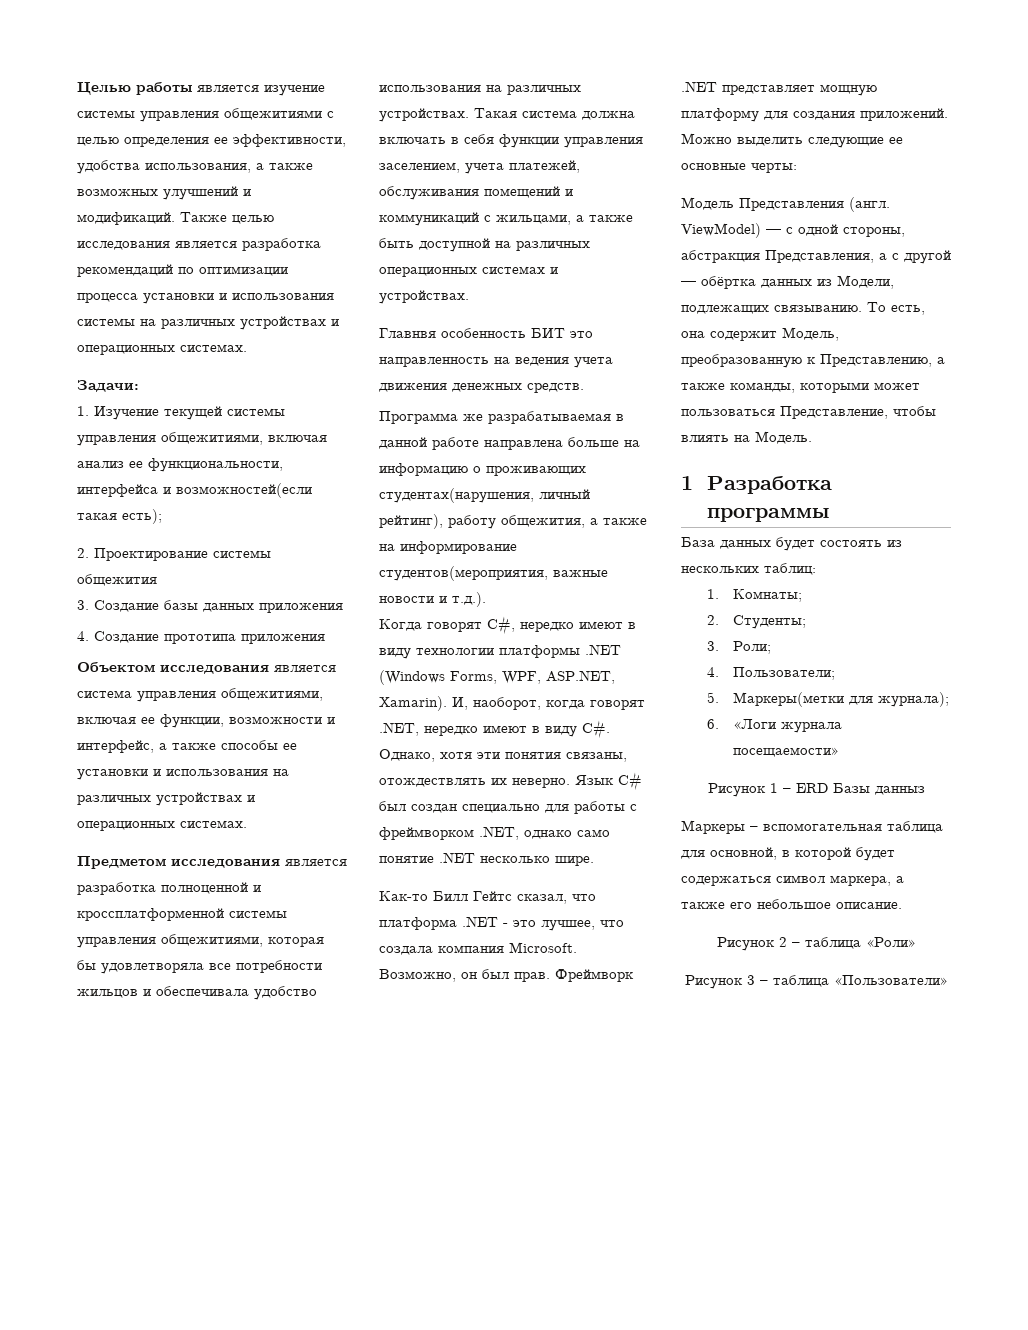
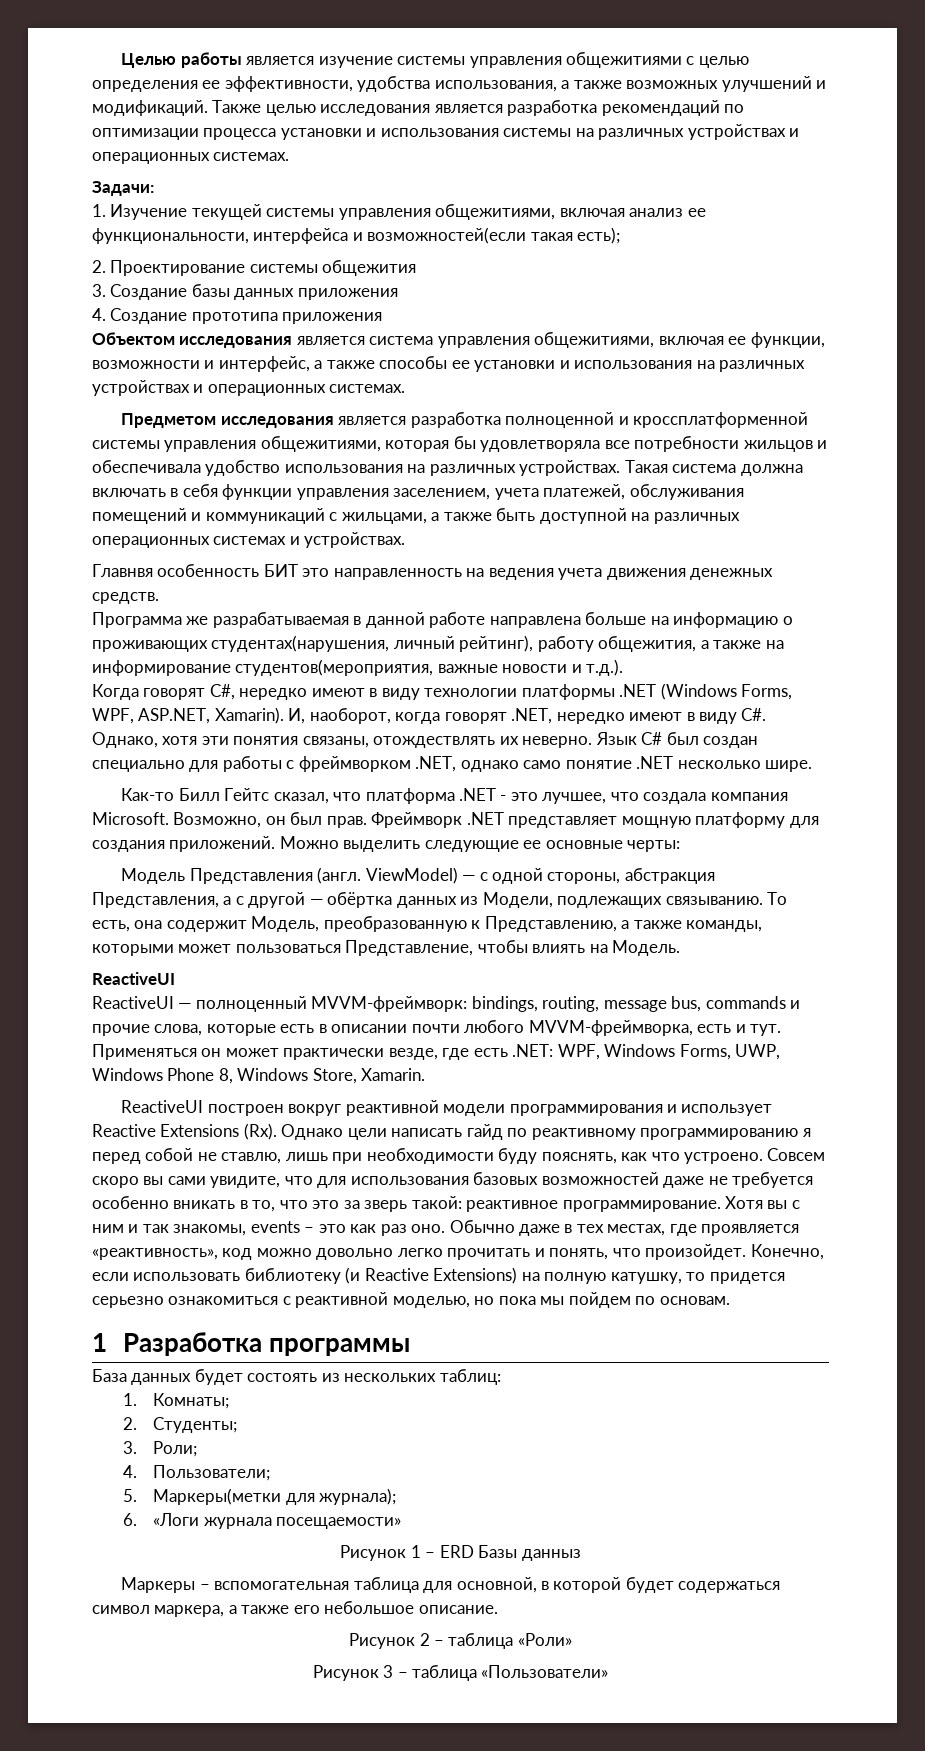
  То есть, она содержит Модель, преобразованную к Представлению, а также команды, которыми может пользоваться Представление, чтобы влиять на Модель.
+ ReactiveUI
+ ReactiveUI — полноценный MVVM-фреймворк: bindings, routing, message bus, commands и прочие слова, которые есть в описании почти любого MVVM-фреймворка, есть и тут. Применяться он может практически везде, где есть .NET: WPF, Windows Forms, UWP, Windows Phone 8, Windows Store, Xamarin.
+ ReactiveUI построен вокруг реактивной модели программирования и использует Reactive Extensions (Rx). Однако цели написать гайд по реактивному программированию я перед собой не ставлю, лишь при необходимости буду пояснять, как что устроено. Совсем скоро вы сами увидите, что для использования базовых возможностей даже не требуется особенно вникать в то, что это за зверь такой: реактивное программирование. Хотя вы с ним и так знакомы, events – это как раз оно. Обычно даже в тех местах, где проявляется «реактивность», код можно довольно легко прочитать и понять, что произойдет. Конечно, если использовать библиотеку (и Reactive Extensions) на полную катушку, то придется серьезно ознакомиться с реактивной моделью, но пока мы пойдем по основам.

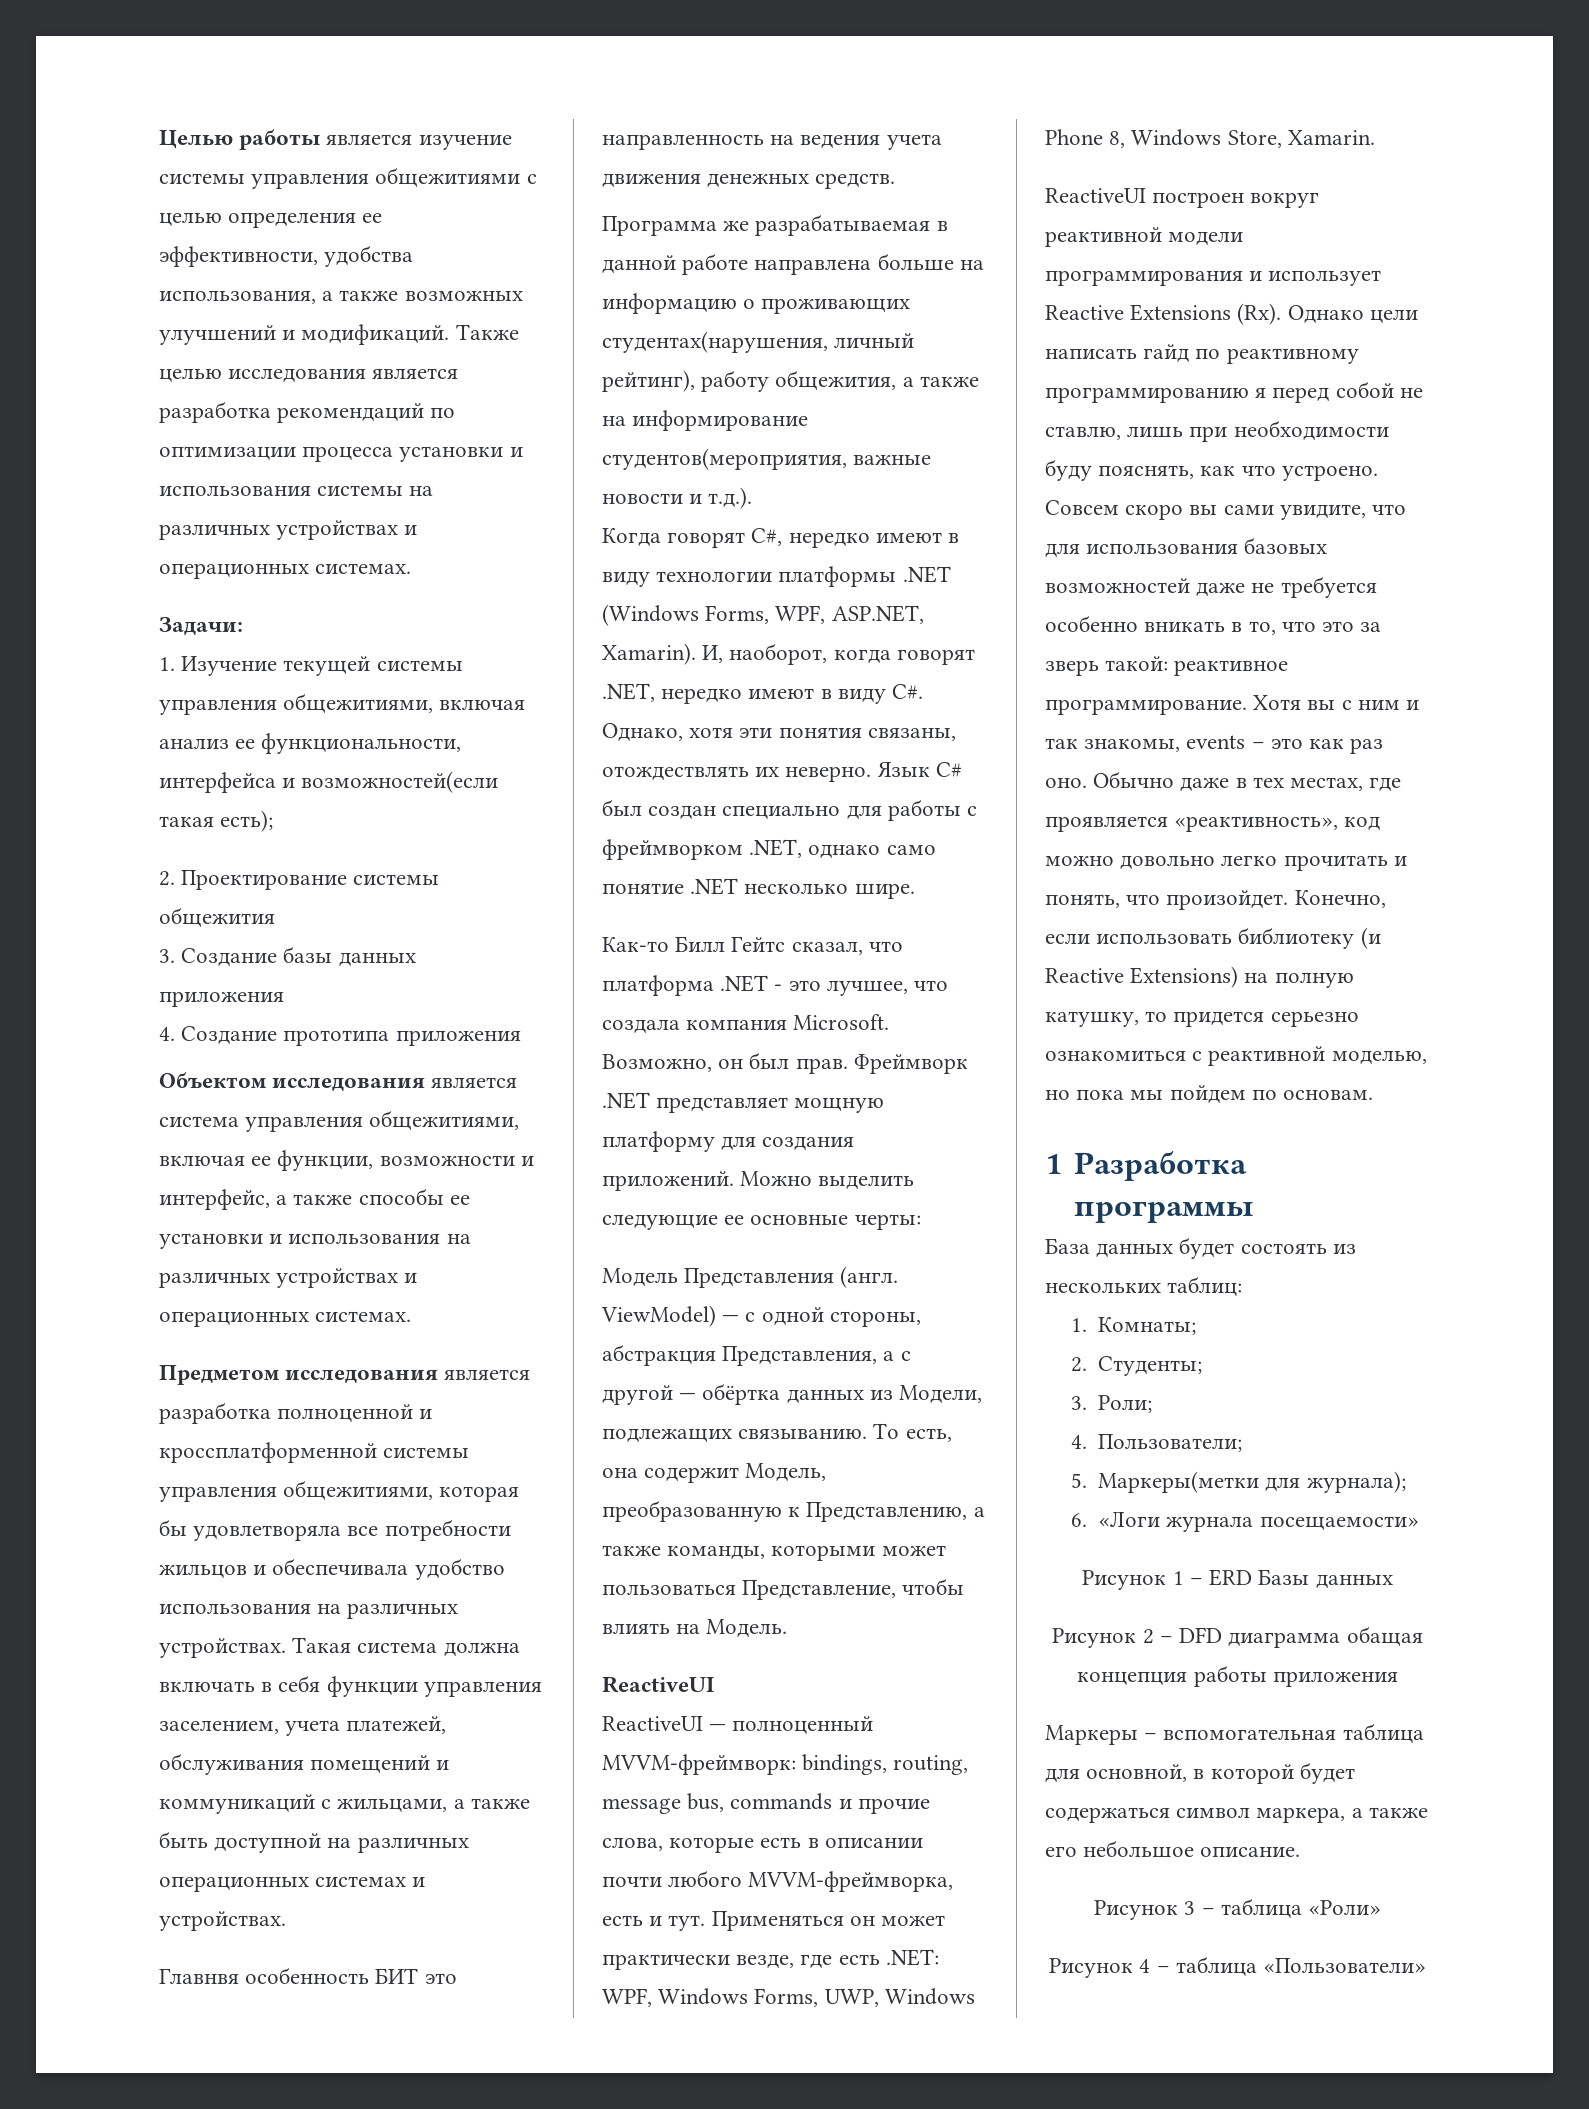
- Рисунок 1 – ERD Базы данныз
+ Рисунок 1 – ERD Базы данных
+ Рисунок 2 – DFD диаграмма обащая концепция работы приложения
- Рисунок 2 – таблица «Роли»
+ Рисунок 3 – таблица «Роли»
- Рисунок 3 – таблица «Пользователи»
+ Рисунок 4 – таблица «Пользователи»

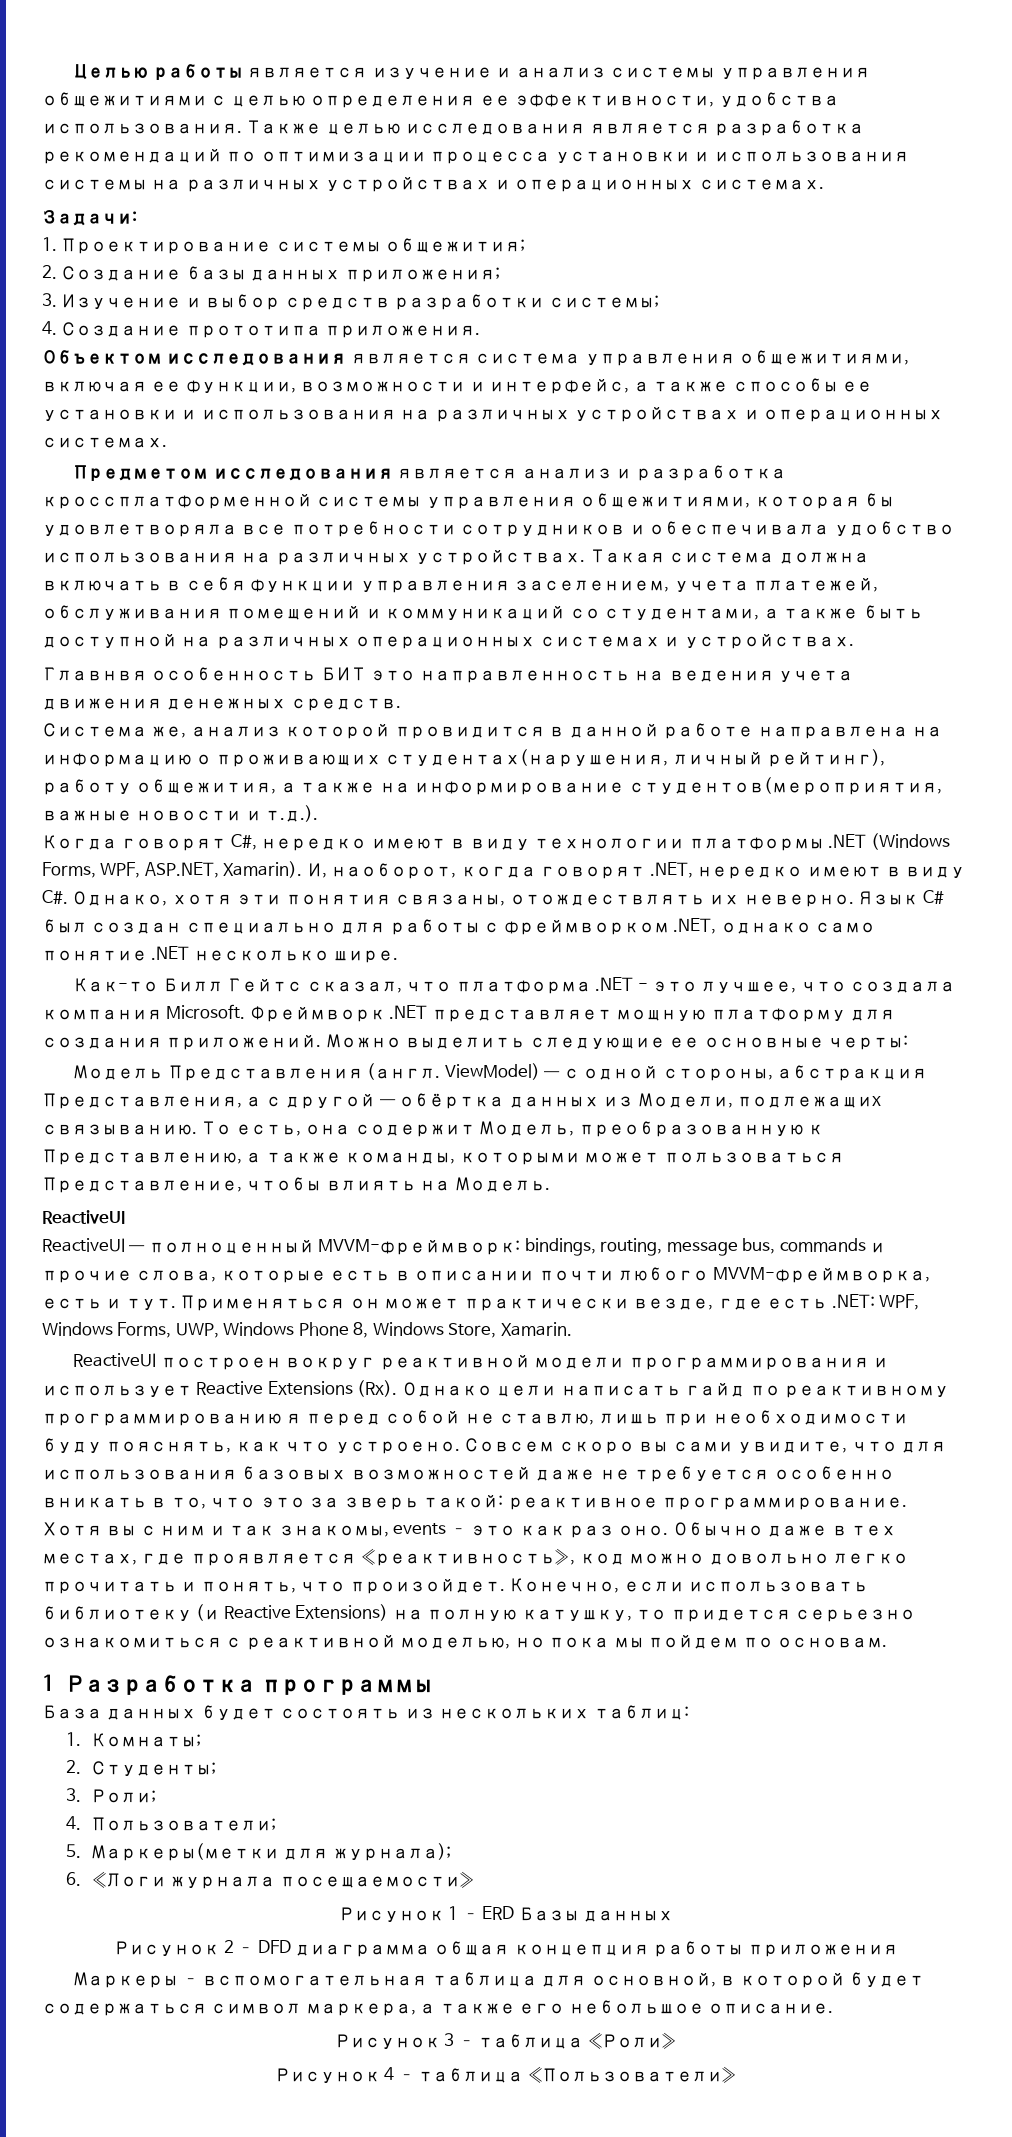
- Целью работы является изучение системы управления общежитиями с целью определения ее эффективности, удобства использования, а также возможных улучшений и модификаций.
+ Целью работы является изучение и анализ системы управления общежитиями с целью определения ее эффективности, удобства использования.
- 1. Изучение текущей системы управления общежитиями, включая анализ ее функциональности, интерфейса и возможностей(если такая есть);
- 2. Проектирование системы общежития
- 3. Создание базы данных приложения
+ 1. Проектирование системы общежития;
+ 2. Создание базы данных приложения;
+ 3. Изучение и выбор средств разработки системы;
- 4. Создание прототипа приложения
+ 4. Создание прототипа приложения.
- Предметом исследования является разработка полноценной и кроссплатформенной системы управления общежитиями, которая бы удовлетворяла все потребности жильцов и обеспечивала удобство использования на различных устройствах.
+ Предметом исследования является анализ и разработка кроссплатформенной системы управления общежитиями, которая бы удовлетворяла все потребности сотрудников и обеспечивала удобство использования на различных устройствах.
- Такая система должна включать в себя функции управления заселением, учета платежей, обслуживания помещений и коммуникаций с жильцами, а также быть доступной на различных операционных системах и устройствах.
+ Такая система должна включать в себя функции управления заселением, учета платежей, обслуживания помещений и коммуникаций со студентами, а также быть доступной на различных операционных системах и устройствах.
- Программа же разрабатываемая в данной работе направлена больше на информацию о проживающих студентах(нарушения, личный рейтинг), работу общежития, а также на информирование студентов(мероприятия, важные новости и т.д.).
+ Система же, анализ которой провидится в данной работе направлена на информацию о проживающих студентах(нарушения, личный рейтинг), работу общежития, а также на информирование студентов(мероприятия, важные новости и т.д.).
- Возможно, он был прав.
- Рисунок 2 – DFD диаграмма обащая концепция работы приложения
+ Рисунок 2 – DFD диаграмма общая концепция работы приложения

